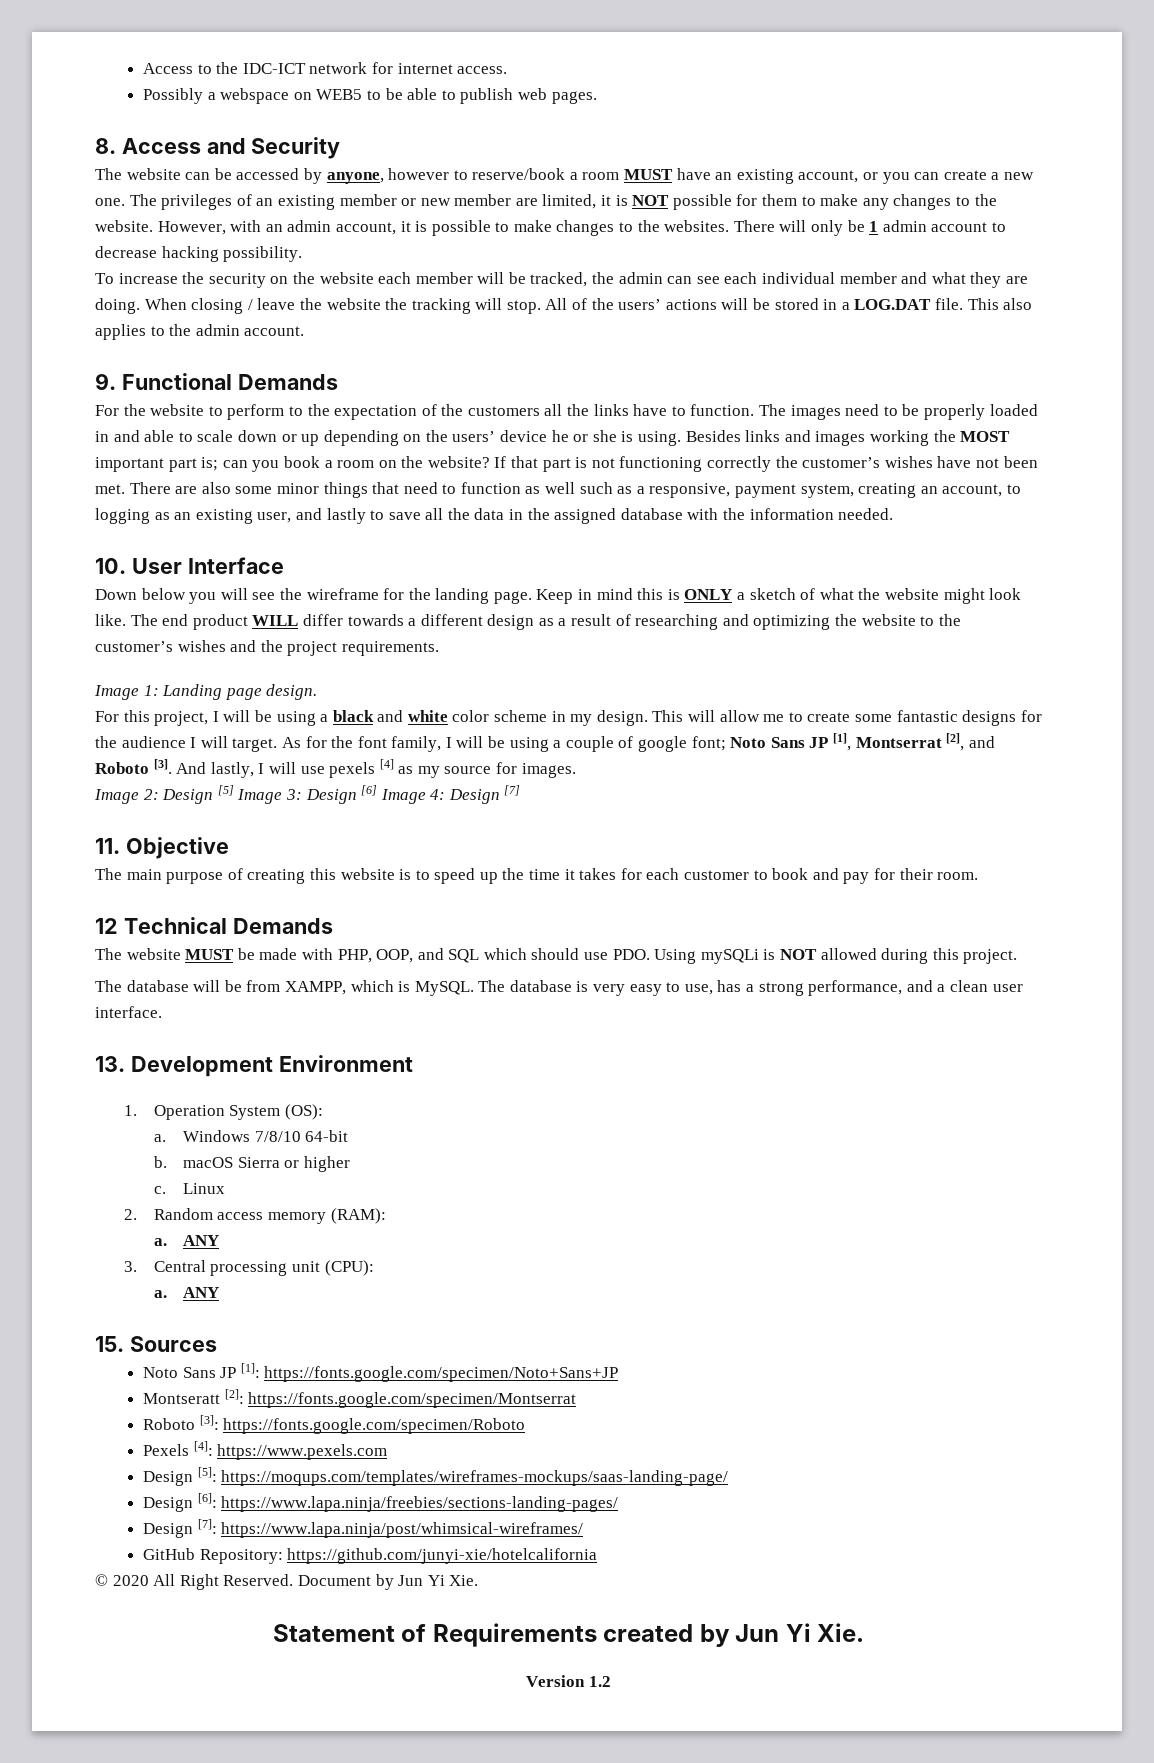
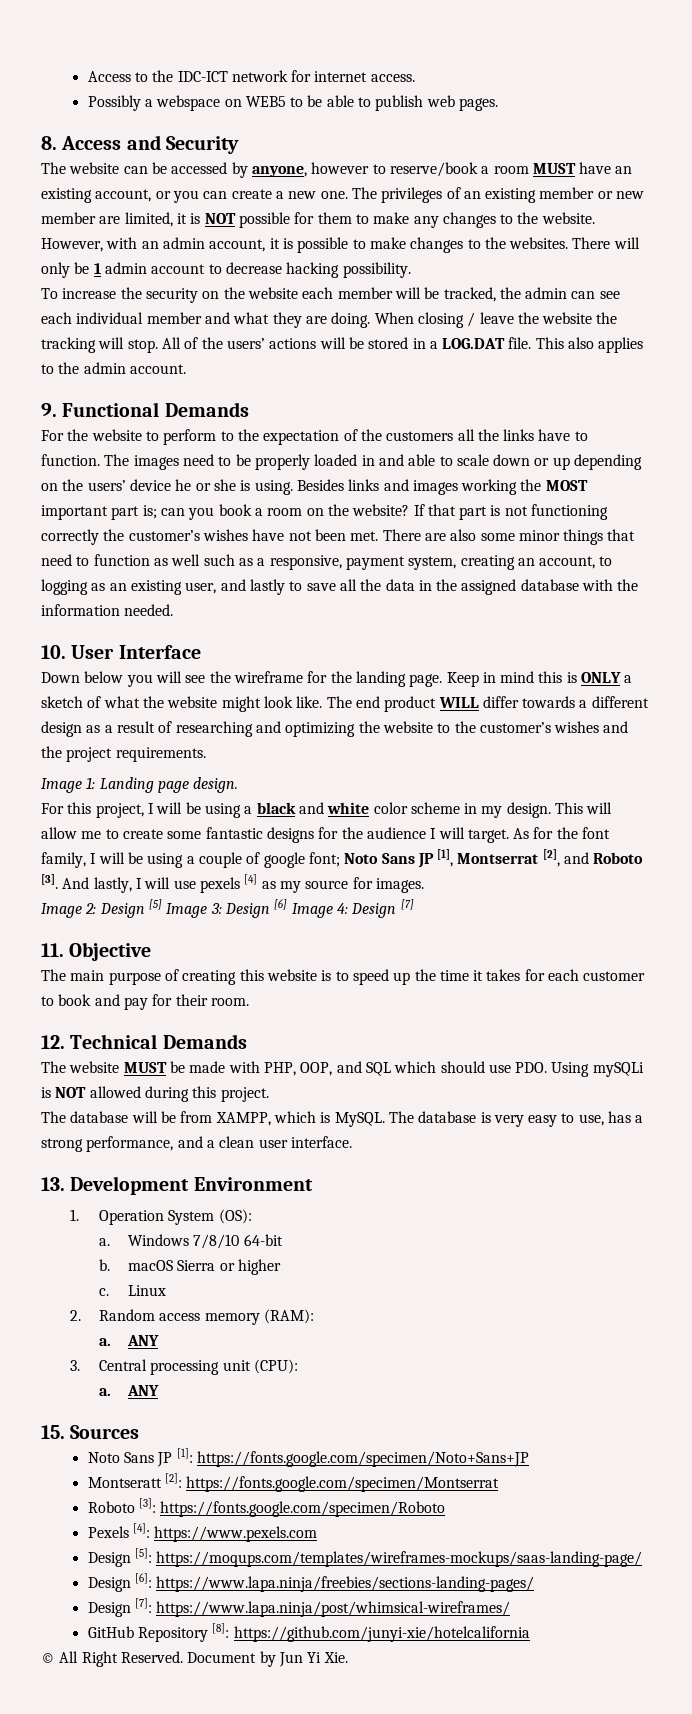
- 12 Technical Demands
+ 12. Technical Demands
- GitHub Repository: https://github.com/junyi-xie/hotelcalifornia
+ GitHub Repository [8]: https://github.com/junyi-xie/hotelcalifornia
- © 2020 All Right Reserved.
+ © All Right Reserved.
- Statement of Requirements created by Jun Yi Xie.
- Version 1.2

